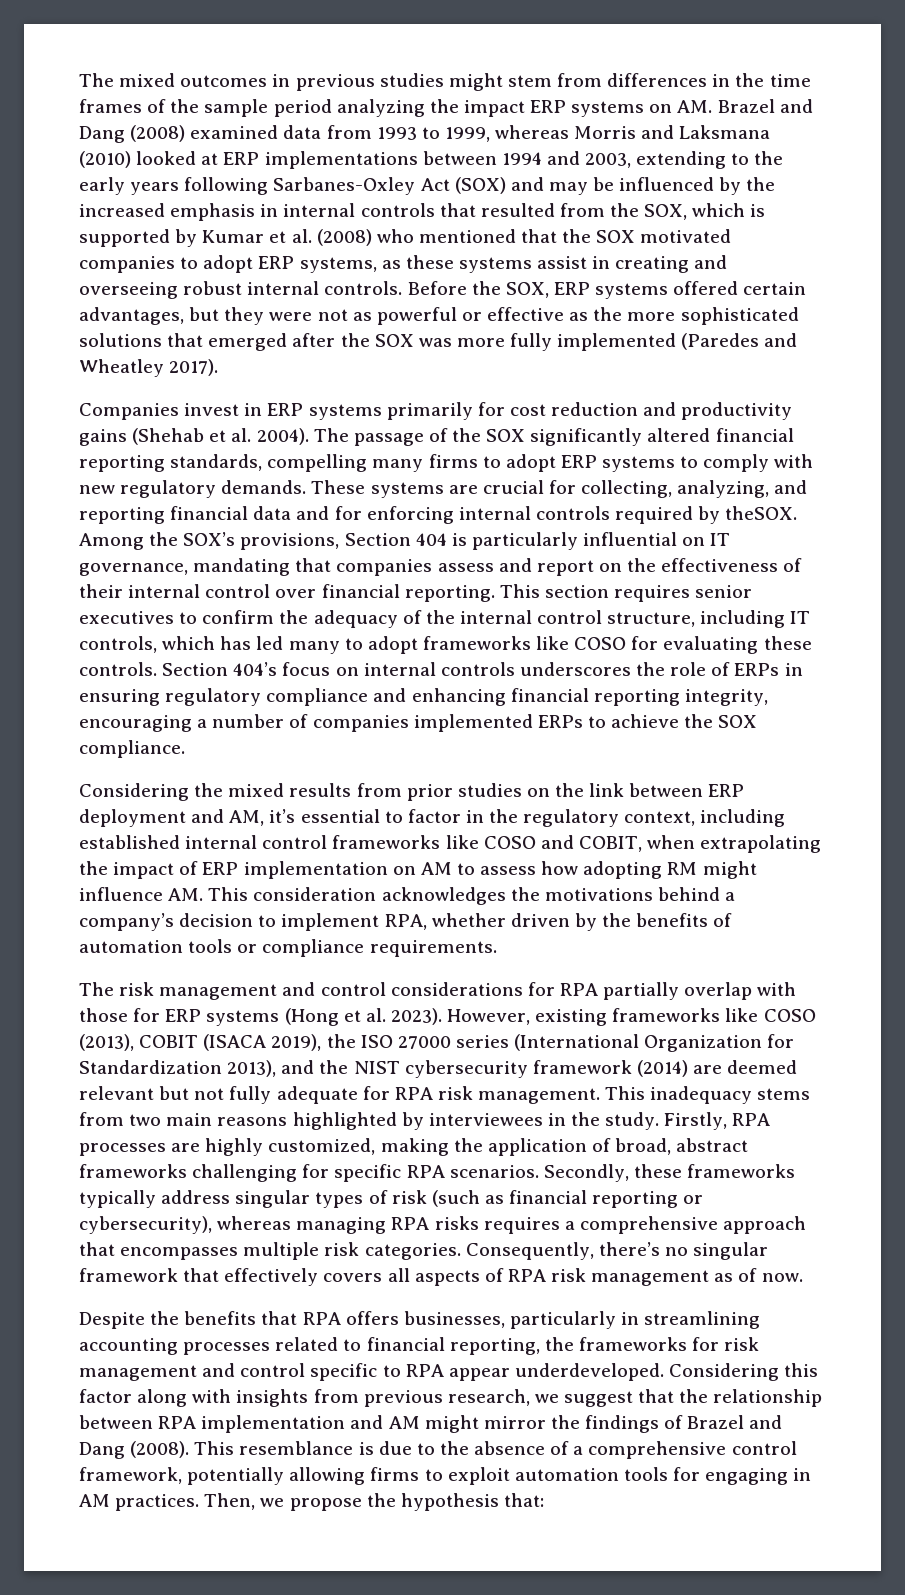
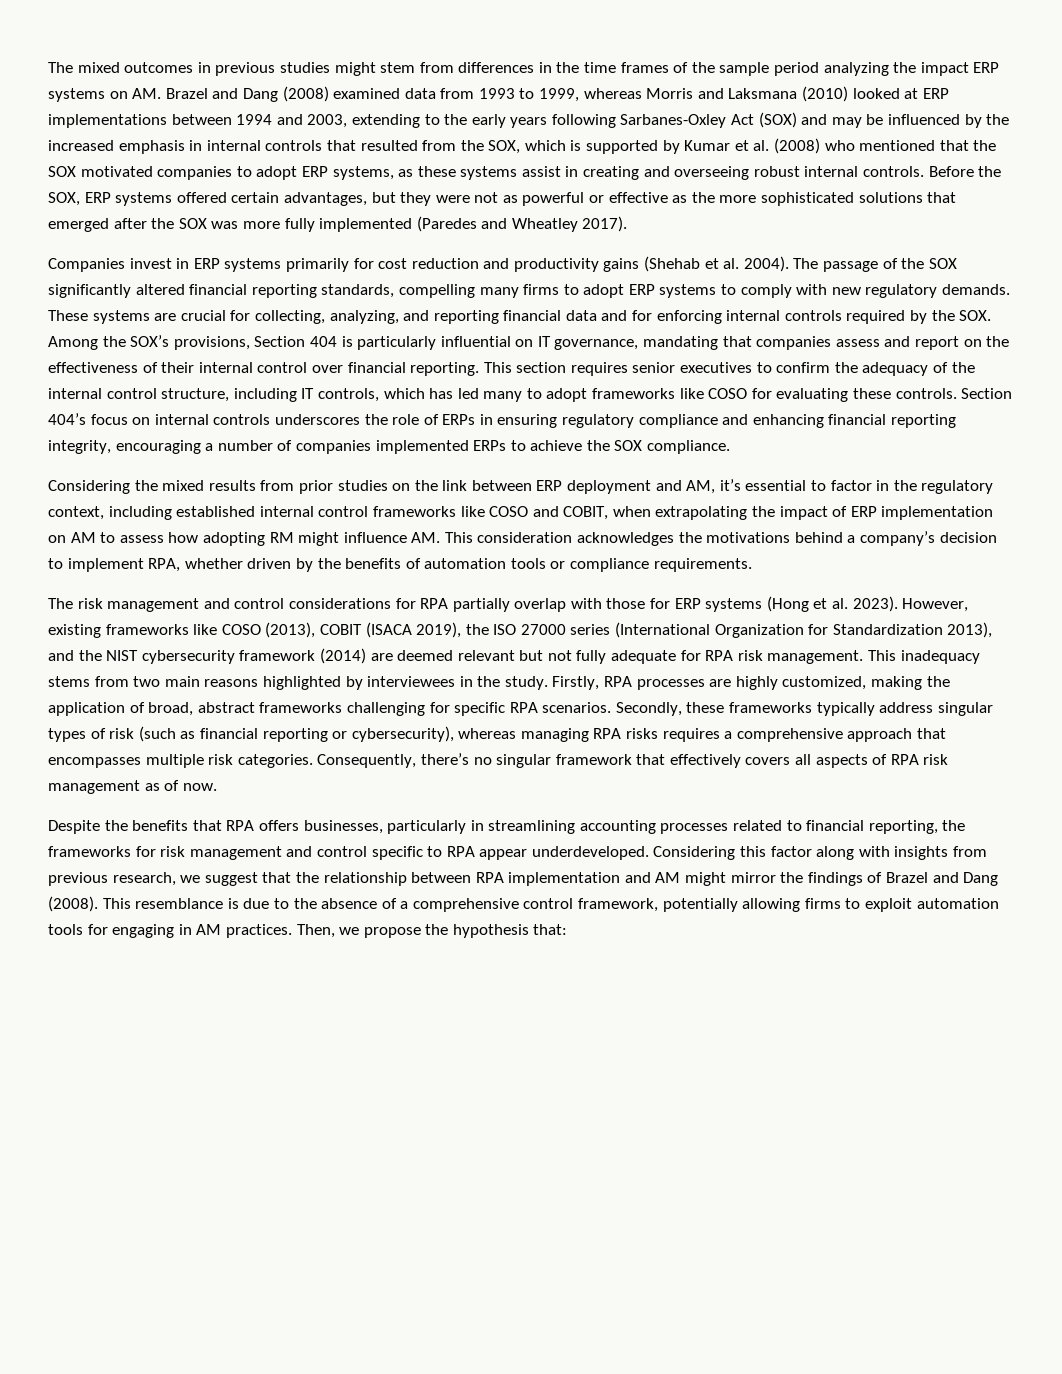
- These systems are crucial for collecting, analyzing, and reporting financial data and for enforcing internal controls required by theSOX. Among the SOX’s provisions, Section 404 is particularly influential on IT governance, mandating that companies assess and report on the effectiveness of their internal control over financial reporting.
+ These systems are crucial for collecting, analyzing, and reporting financial data and for enforcing internal controls required by the SOX. Among the SOX’s provisions, Section 404 is particularly influential on IT governance, mandating that companies assess and report on the effectiveness of their internal control over financial reporting.

